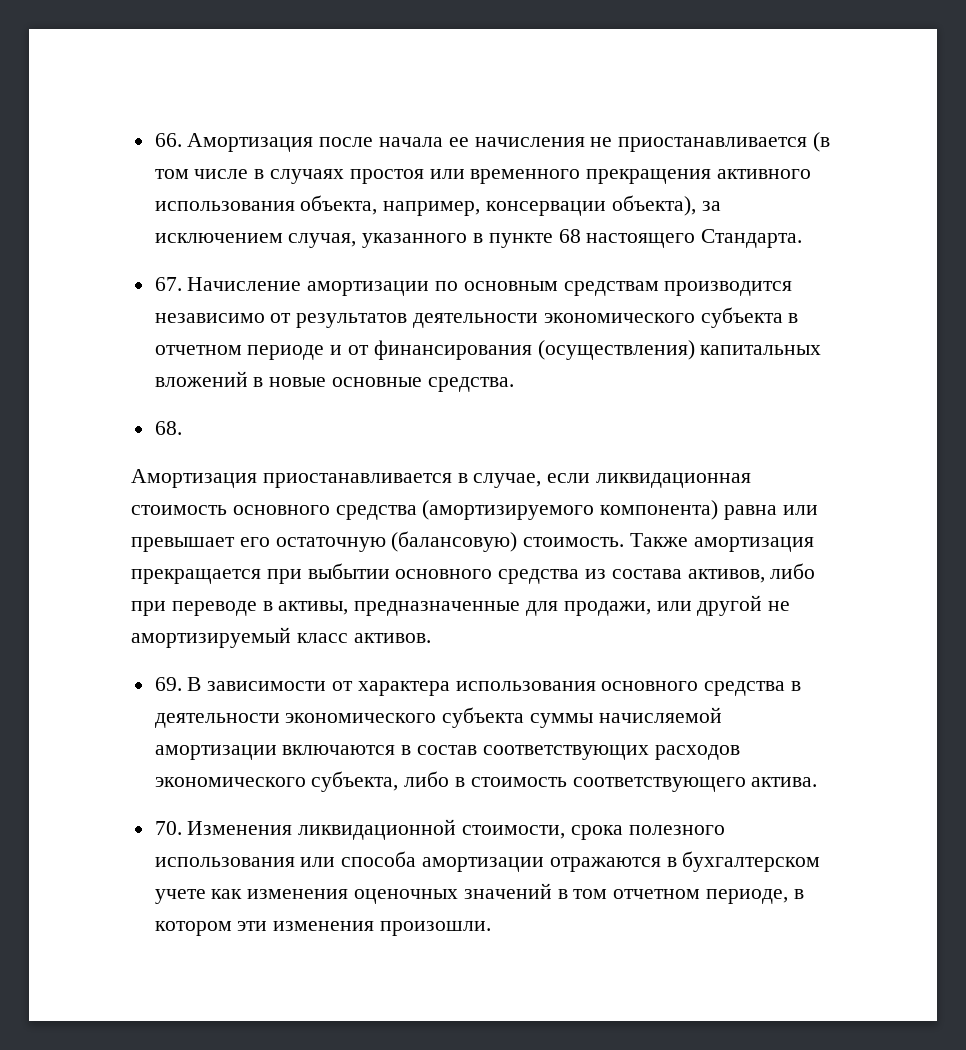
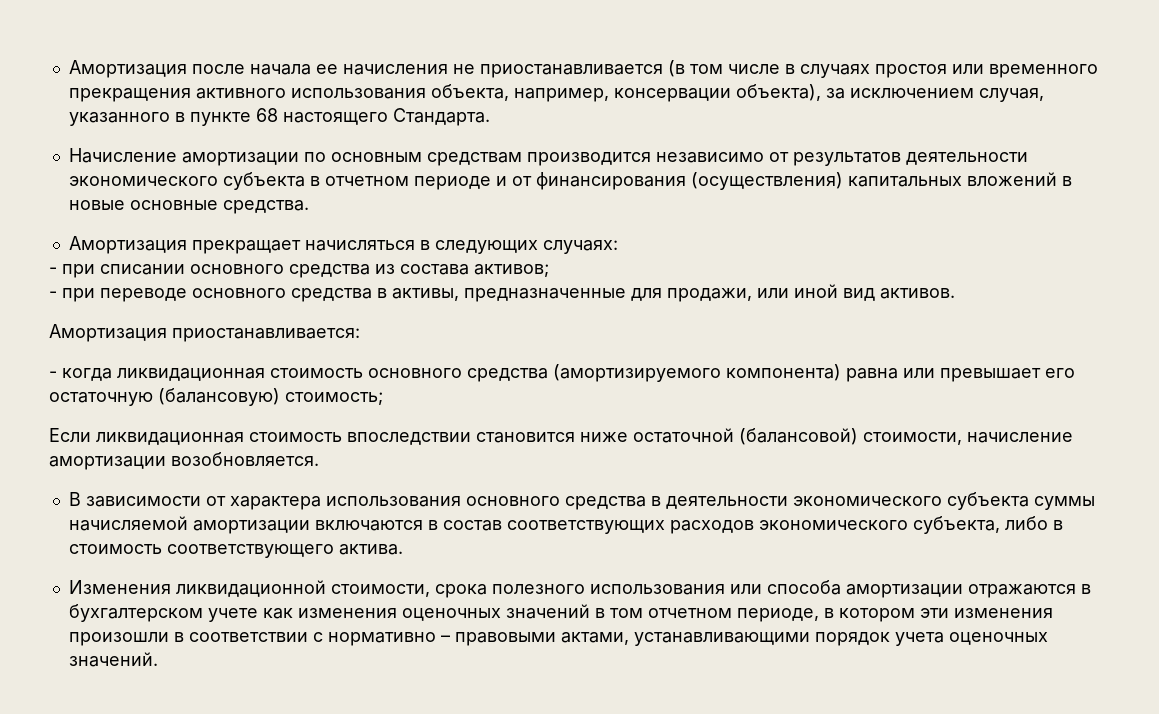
- 66. Амортизация после начала ее начисления не приостанавливается (в том числе в случаях простоя или временного прекращения активного использования объекта, например, консервации объекта), за исключением случая, указанного в пункте 68 настоящего Стандарта.
+ Амортизация после начала ее начисления не приостанавливается (в том числе в случаях простоя или временного прекращения активного использования объекта, например, консервации объекта), за исключением случая, указанного в пункте 68 настоящего Стандарта.
- 67. Начисление амортизации по основным средствам производится независимо от результатов деятельности экономического субъекта в отчетном периоде и от финансирования (осуществления) капитальных вложений в новые основные средства.
+ Начисление амортизации по основным средствам производится независимо от результатов деятельности экономического субъекта в отчетном периоде и от финансирования (осуществления) капитальных вложений в новые основные средства.
- 68.
- Амортизация приостанавливается в случае, если ликвидационная стоимость основного средства (амортизируемого компонента) равна или превышает его остаточную (балансовую) стоимость. Также амортизация прекращается при выбытии основного средства из состава активов, либо при переводе в активы, предназначенные для продажи, или другой не амортизируемый класс активов.
- 69. В зависимости от характера использования основного средства в деятельности экономического субъекта суммы начисляемой амортизации включаются в состав соответствующих расходов экономического субъекта, либо в стоимость соответствующего актива.
+ Амортизация прекращает начисляться в следующих случаях:
+ - при списании основного средства из состава активов;
+ - при переводе основного средства в активы, предназначенные для продажи, или иной вид активов.
+ Амортизация приостанавливается:
+ - когда ликвидационная стоимость основного средства (амортизируемого компонента) равна или превышает его остаточную (балансовую) стоимость;
+ Если ликвидационная стоимость впоследствии становится ниже остаточной (балансовой) стоимости, начисление амортизации возобновляется.
+ В зависимости от характера использования основного средства в деятельности экономического субъекта суммы начисляемой амортизации включаются в состав соответствующих расходов экономического субъекта, либо в стоимость соответствующего актива.
- 70. Изменения ликвидационной стоимости, срока полезного использования или способа амортизации отражаются в бухгалтерском учете как изменения оценочных значений в том отчетном периоде, в котором эти изменения произошли.
+ Изменения ликвидационной стоимости, срока полезного использования или способа амортизации отражаются в бухгалтерском учете как изменения оценочных значений в том отчетном периоде, в котором эти изменения произошли в соответствии с нормативно – правовыми актами, устанавливающими порядок учета оценочных значений.

